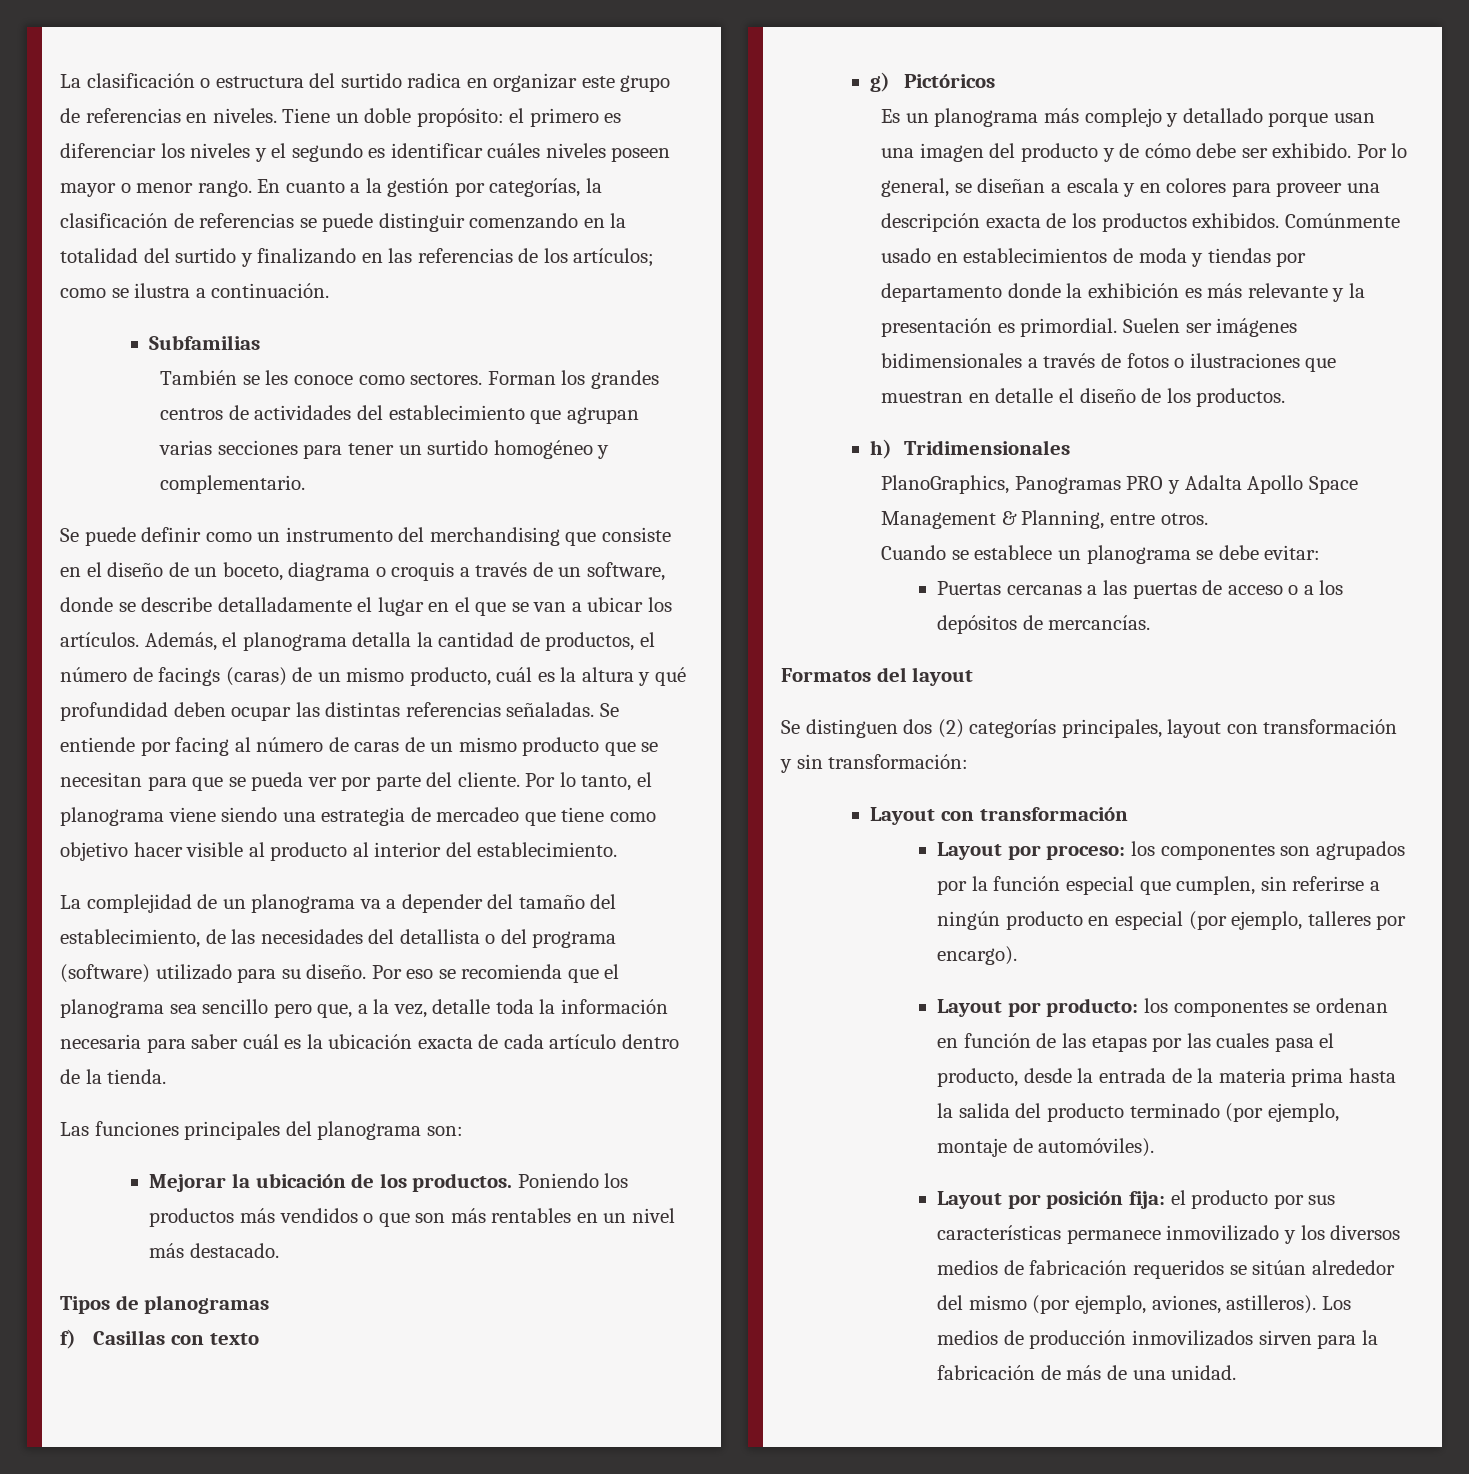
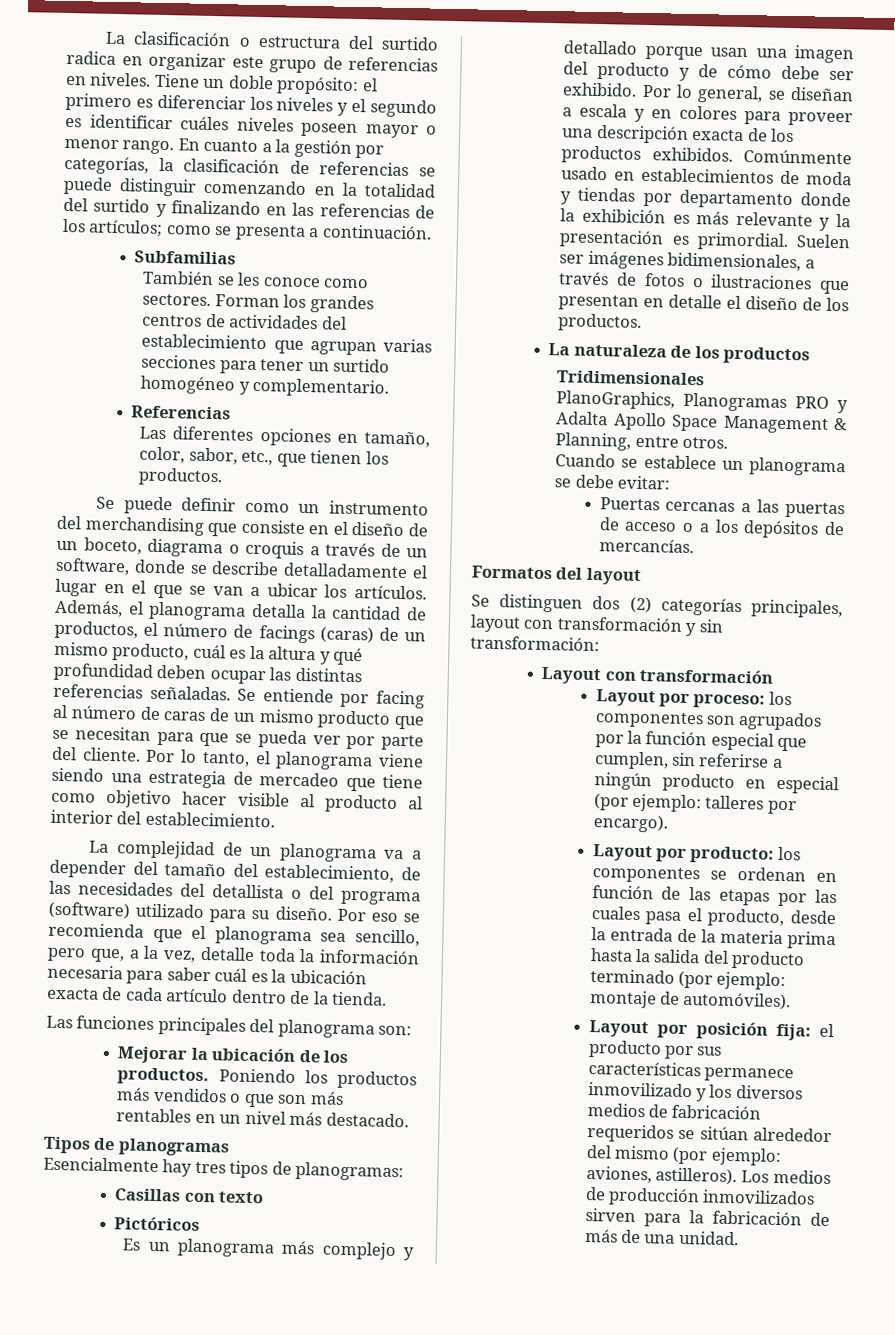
- En cuanto a la gestión por categorías, la clasificación de referencias se puede distinguir comenzando en la totalidad del surtido y finalizando en las referencias de los artículos; como se ilustra a continuación.
+ En cuanto a la gestión por categorías, la clasificación de referencias se puede distinguir comenzando en la totalidad del surtido y finalizando en las referencias de los artículos; como se presenta a continuación.
+ Referencias
+ Las diferentes opciones en tamaño, color, sabor, etc., que tienen los productos.
- Por eso se recomienda que el planograma sea sencillo pero que, a la vez, detalle toda la información necesaria para saber cuál es la ubicación exacta de cada artículo dentro de la tienda.
+ Por eso se recomienda que el planograma sea sencillo, pero que, a la vez, detalle toda la información necesaria para saber cuál es la ubicación exacta de cada artículo dentro de la tienda.
- f) Casillas con texto
+ Esencialmente hay tres tipos de planogramas:
+ Casillas con texto
- g) Pictóricos
+ Pictóricos
- Suelen ser imágenes bidimensionales a través de fotos o ilustraciones que muestran en detalle el diseño de los productos.
+ Suelen ser imágenes bidimensionales, a través de fotos o ilustraciones que presentan en detalle el diseño de los productos.
- h) Tridimensionales
+ La naturaleza de los productos
+ Tridimensionales
- PlanoGraphics, Panogramas PRO y Adalta Apollo Space Management & Planning, entre otros.
+ PlanoGraphics, Planogramas PRO y Adalta Apollo Space Management & Planning, entre otros.
- Layout por proceso: los componentes son agrupados por la función especial que cumplen, sin referirse a ningún producto en especial (por ejemplo, talleres por encargo).
+ Layout por proceso: los componentes son agrupados por la función especial que cumplen, sin referirse a ningún producto en especial (por ejemplo: talleres por encargo).
- Layout por producto: los componentes se ordenan en función de las etapas por las cuales pasa el producto, desde la entrada de la materia prima hasta la salida del producto terminado (por ejemplo, montaje de automóviles).
+ Layout por producto: los componentes se ordenan en función de las etapas por las cuales pasa el producto, desde la entrada de la materia prima hasta la salida del producto terminado (por ejemplo: montaje de automóviles).
- Layout por posición fija: el producto por sus características permanece inmovilizado y los diversos medios de fabricación requeridos se sitúan alrededor del mismo (por ejemplo, aviones, astilleros).
+ Layout por posición fija: el producto por sus características permanece inmovilizado y los diversos medios de fabricación requeridos se sitúan alrededor del mismo (por ejemplo: aviones, astilleros).

